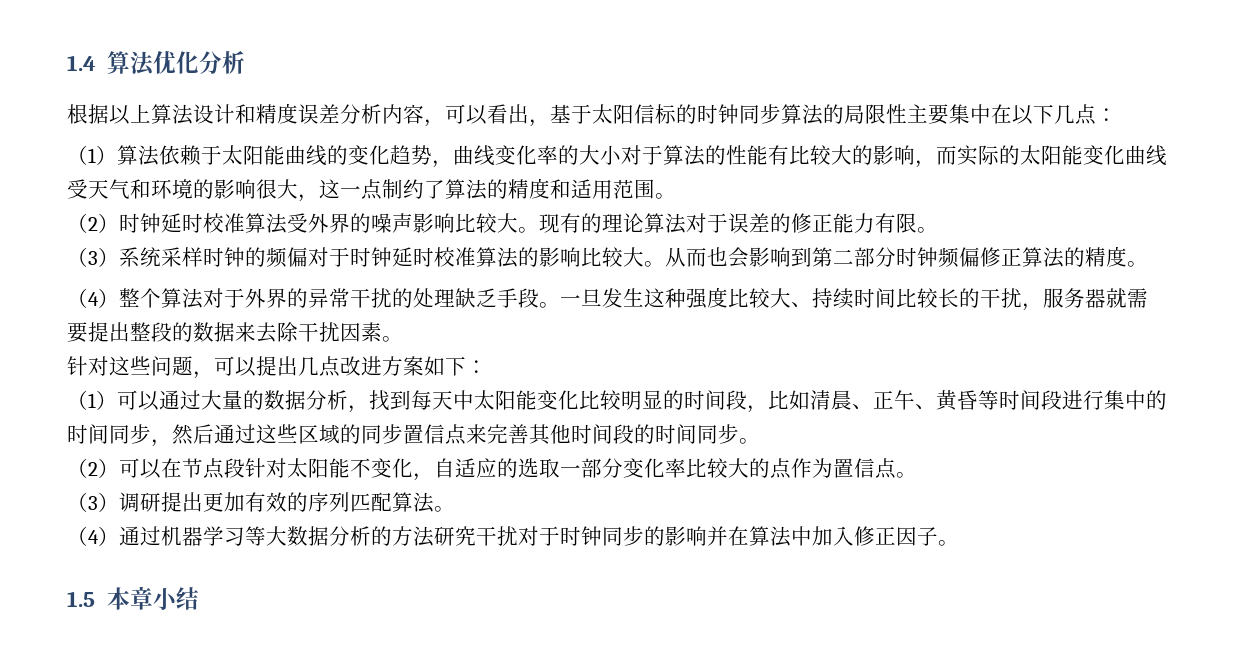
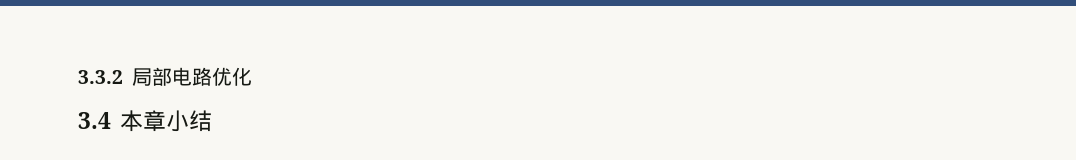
- 1.4算法优化分析
- 根据以上算法设计和精度误差分析内容，可以看出，基于太阳信标的时钟同步算法的局限性主要集中在以下几点：
- （1）算法依赖于太阳能曲线的变化趋势，曲线变化率的大小对于算法的性能有比较大的影响，而实际的太阳能变化曲线受天气和环境的影响很大，这一点制约了算法的精度和适用范围。
- （2）时钟延时校准算法受外界的噪声影响比较大。现有的理论算法对于误差的修正能力有限。
- （3）系统采样时钟的频偏对于时钟延时校准算法的影响比较大。从而也会影响到第二部分时钟频偏修正算法的精度。
- （4）整个算法对于外界的异常干扰的处理缺乏手段。一旦发生这种强度比较大、持续时间比较长的干扰，服务器就需要提出整段的数据来去除干扰因素。
- 针对这些问题，可以提出几点改进方案如下：
- （1）可以通过大量的数据分析，找到每天中太阳能变化比较明显的时间段，比如清晨、正午、黄昏等时间段进行集中的时间同步，然后通过这些区域的同步置信点来完善其他时间段的时间同步。
- （2）可以在节点段针对太阳能不变化，自适应的选取一部分变化率比较大的点作为置信点。
- （3）调研提出更加有效的序列匹配算法。
- （4）通过机器学习等大数据分析的方法研究干扰对于时钟同步的影响并在算法中加入修正因子。
- 1.5本章小结
+ 3.3.2局部电路优化
+ 3.4本章小结

